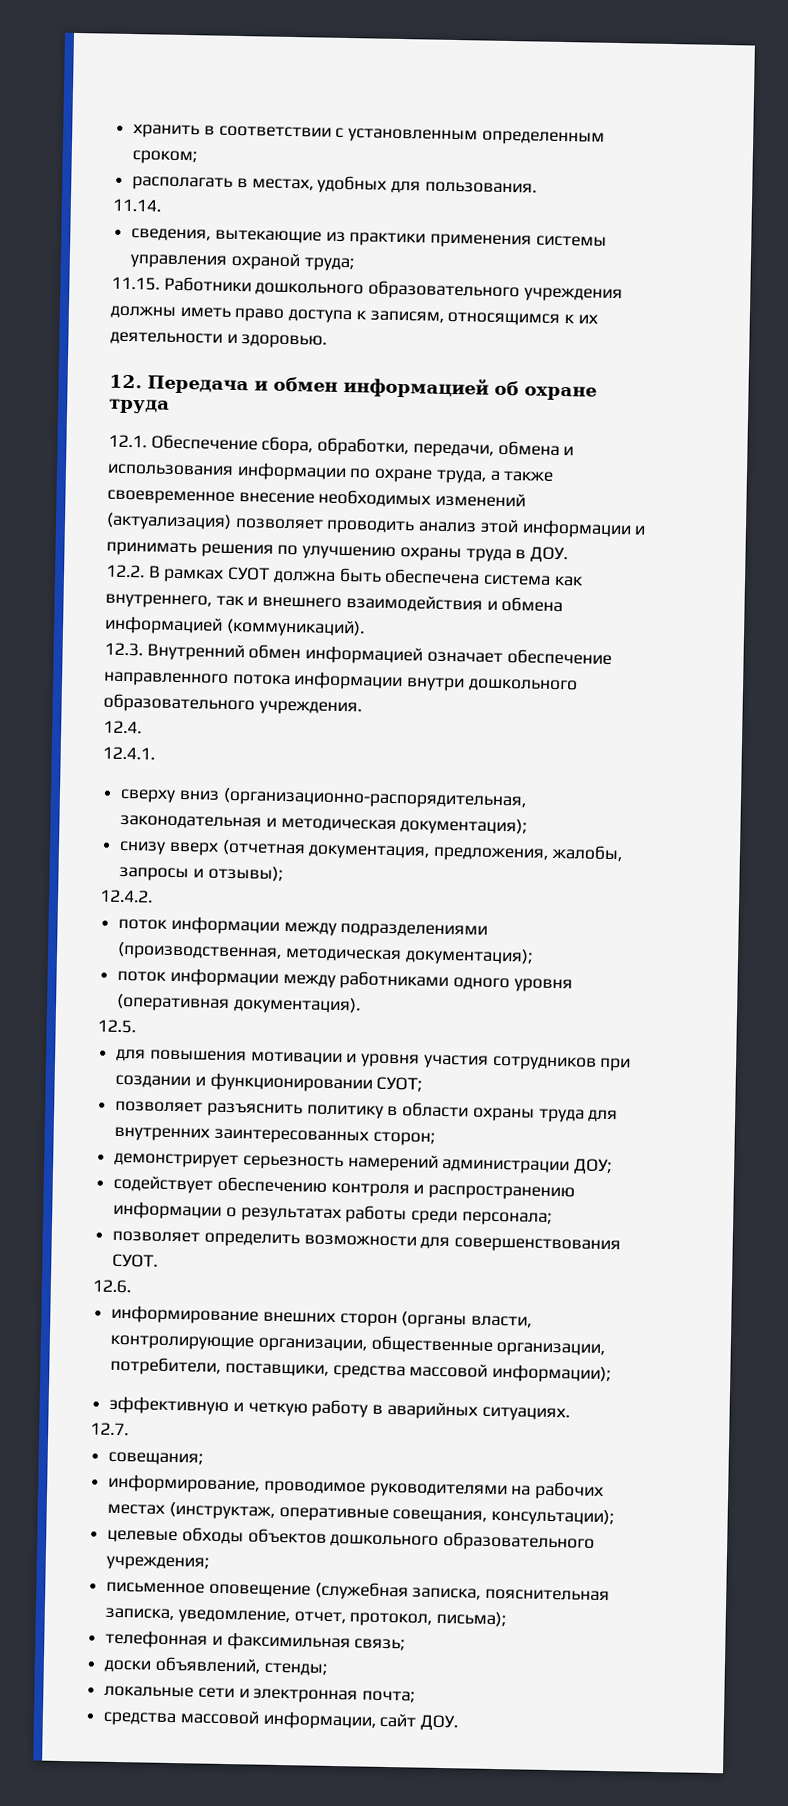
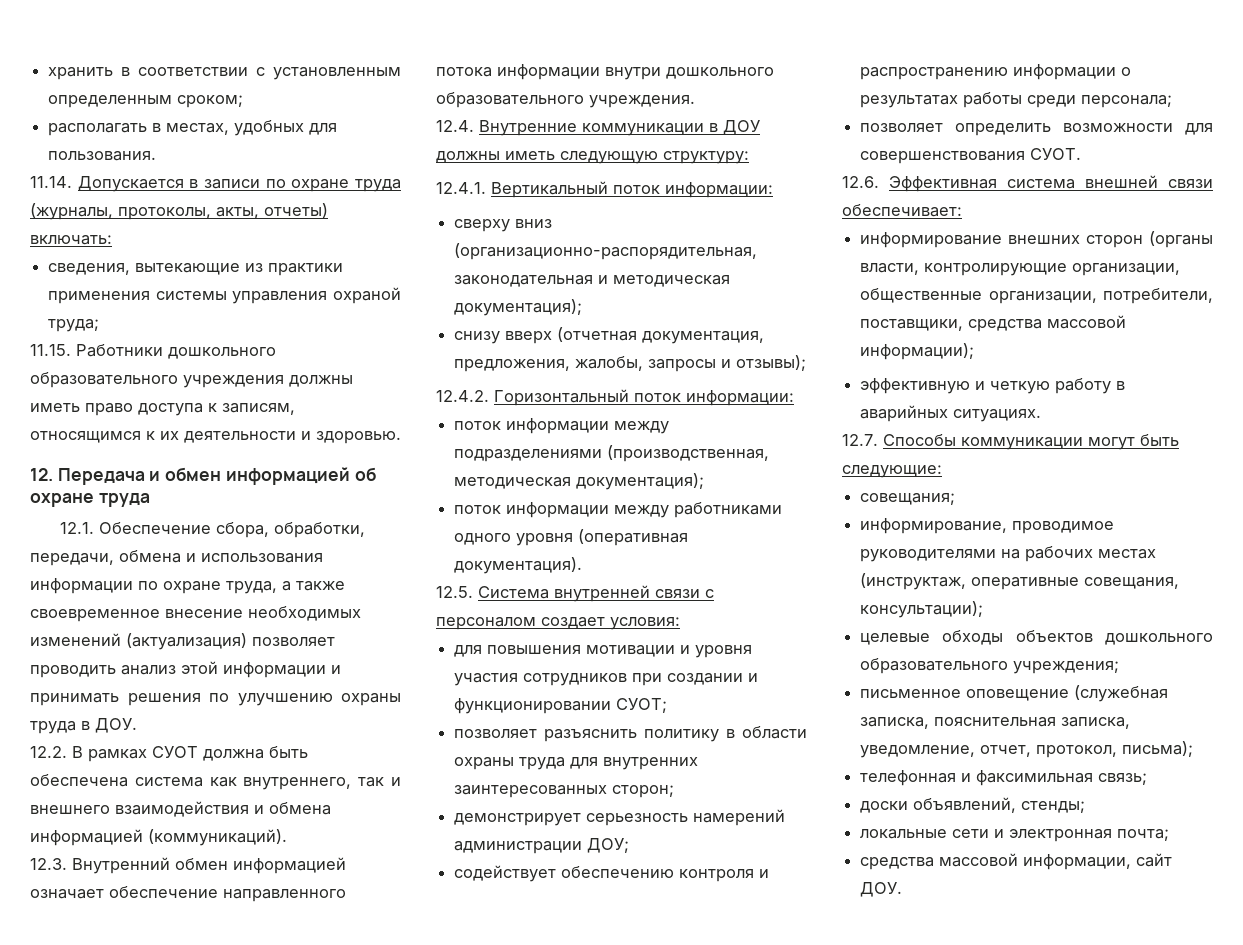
- 11.14.
+ 11.14. Допускается в записи по охране труда (журналы, протоколы, акты, отчеты) включать:
- 12.4.
- 12.4.1.
+ 12.4. Внутренние коммуникации в ДОУ должны иметь следующую структуру:
+ 12.4.1. Вертикальный поток информации:
- 12.4.2.
+ 12.4.2. Горизонтальный поток информации:
- 12.5.
+ 12.5. Система внутренней связи с персоналом создает условия:
- 12.6.
+ 12.6. Эффективная система внешней связи обеспечивает:
- 12.7.
+ 12.7. Способы коммуникации могут быть следующие:

